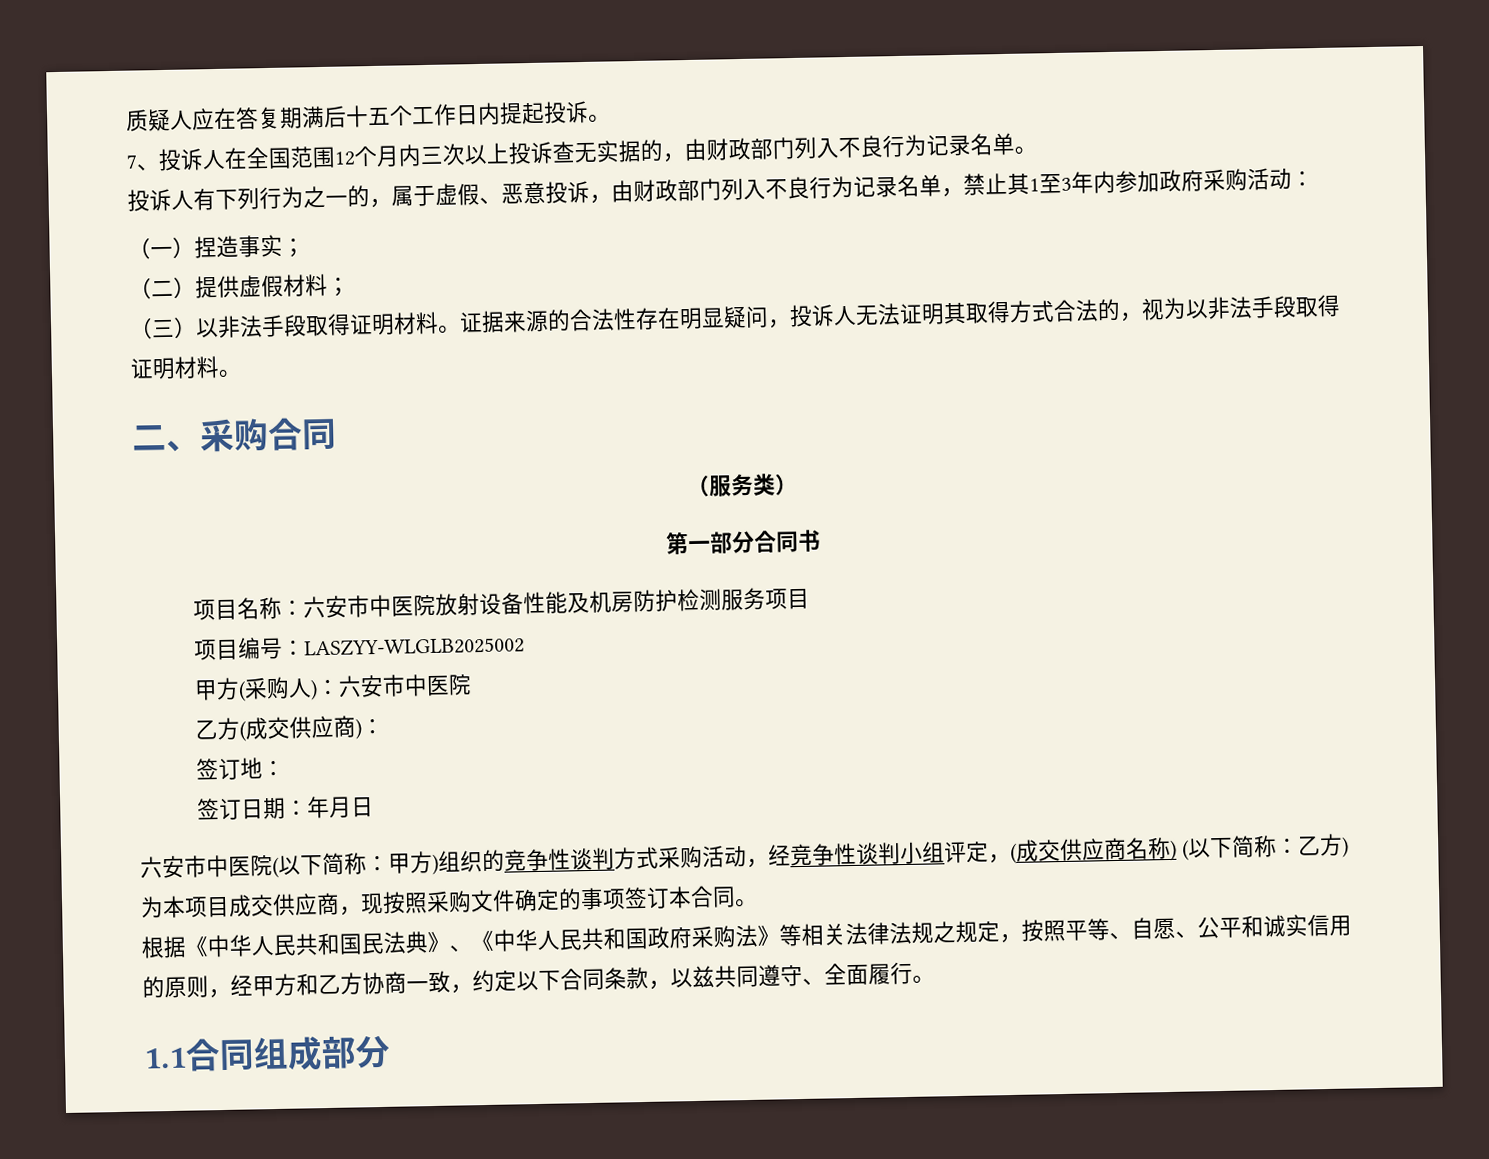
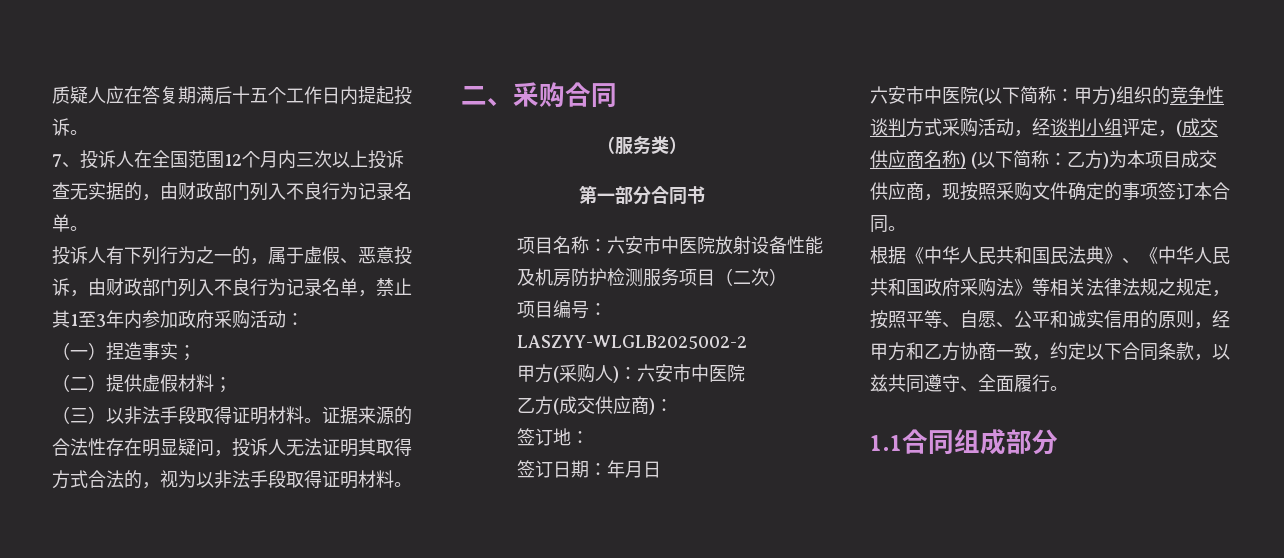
- 项目名称：六安市中医院放射设备性能及机房防护检测服务项目
+ 项目名称：六安市中医院放射设备性能及机房防护检测服务项目（二次）
- 项目编号：LASZYY-WLGLB2025002
+ 项目编号：LASZYY-WLGLB2025002-2
- 六安市中医院(以下简称：甲方)组织的竞争性谈判方式采购活动，经竞争性谈判小组评定，(成交供应商名称) (以下简称：乙方)为本项目成交供应商，现按照采购文件确定的事项签订本合同。
+ 六安市中医院(以下简称：甲方)组织的竞争性谈判方式采购活动，经谈判小组评定，(成交供应商名称) (以下简称：乙方)为本项目成交供应商，现按照采购文件确定的事项签订本合同。

